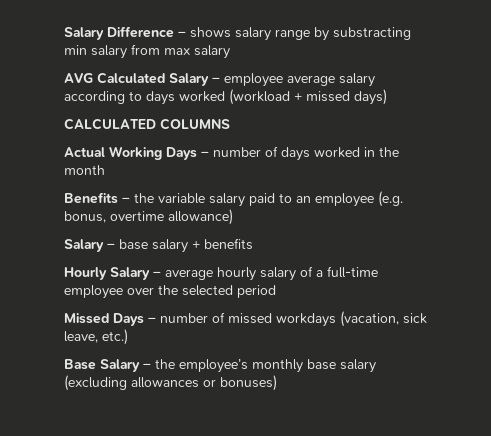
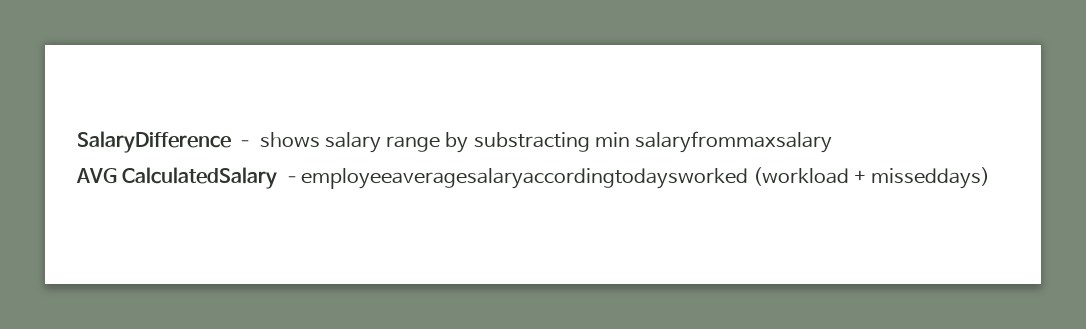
- Salary Difference – shows salary range by substracting min salary from max salary
- AVG Calculated Salary – employee average salary according to days worked (workload + missed days)
- CALCULATED COLUMNS
- Actual Working Days – number of days worked in the month
- Benefits – the variable salary paid to an employee (e.g. bonus, overtime allowance)
- Salary – base salary + benefits
- Hourly Salary – average hourly salary of a full-time employee over the selected period
- Missed Days – number of missed workdays (vacation, sick leave, etc.)
- Base Salary – the employee’s monthly base salary (excluding allowances or bonuses)
+ SalaryDifference – shows salary range by substracting min salaryfrommaxsalary
+ AVG CalculatedSalary –employeeaveragesalaryaccordingtodaysworked (workload + misseddays)

